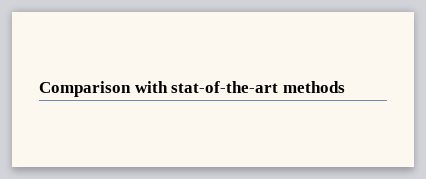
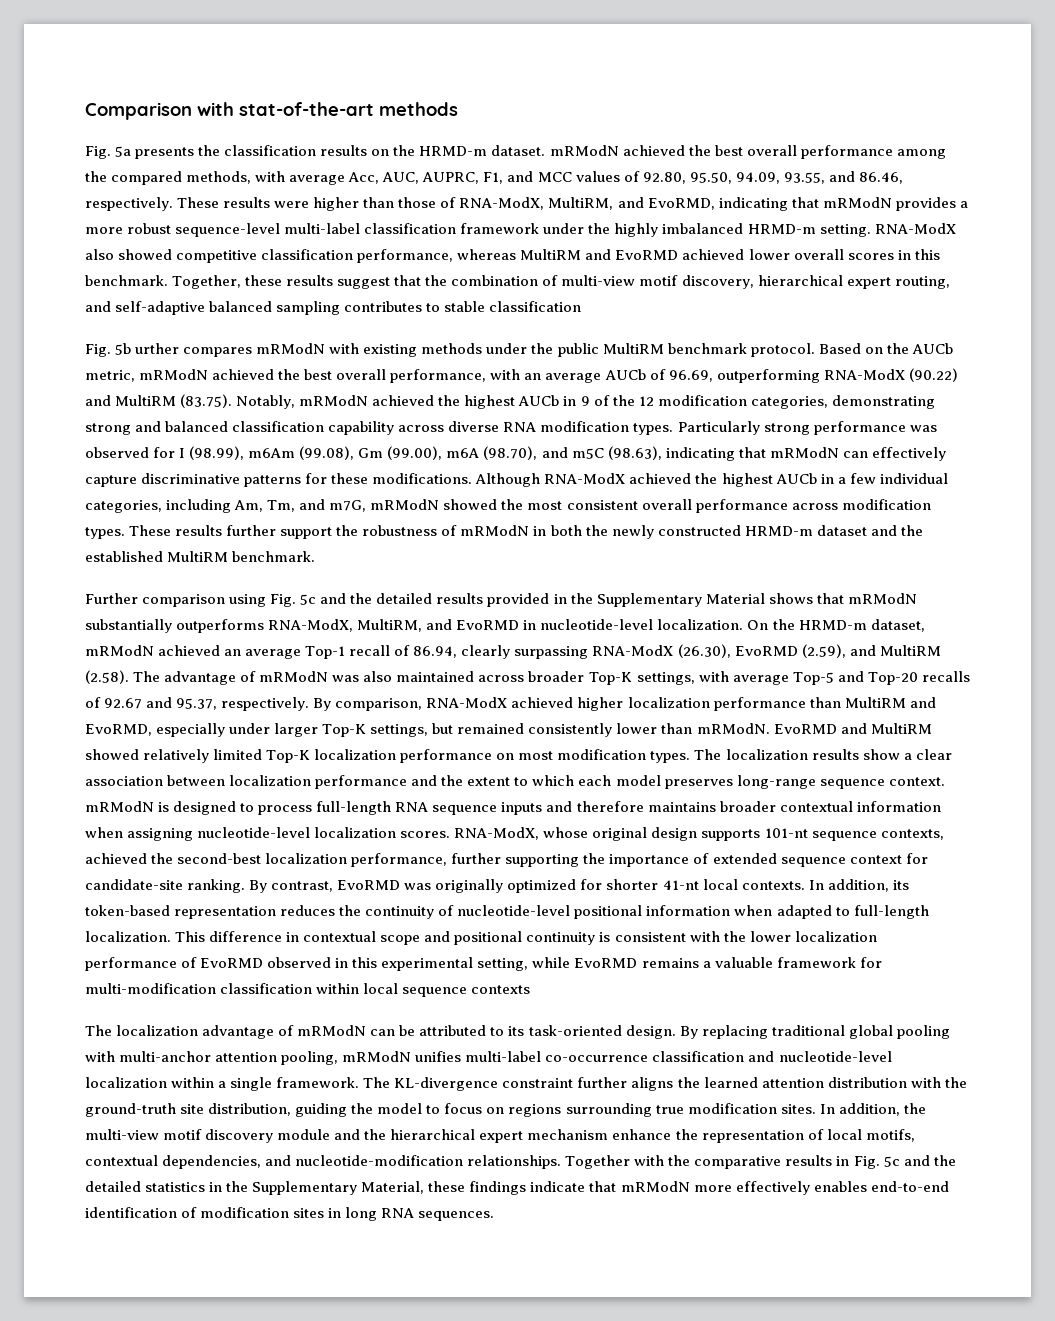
+ Fig. 5a presents the classification results on the HRMD-m dataset. mRModN achieved the best overall performance among the compared methods, with average Acc, AUC, AUPRC, F1, and MCC values of 92.80, 95.50, 94.09, 93.55, and 86.46, respectively. These results were higher than those of RNA-ModX, MultiRM, and EvoRMD, indicating that mRModN provides a more robust sequence-level multi-label classification framework under the highly imbalanced HRMD-m setting. RNA-ModX also showed competitive classification performance, whereas MultiRM and EvoRMD achieved lower overall scores in this benchmark. Together, these results suggest that the combination of multi-view motif discovery, hierarchical expert routing, and self-adaptive balanced sampling contributes to stable classification
+ Fig. 5b urther compares mRModN with existing methods under the public MultiRM benchmark protocol. Based on the AUCb metric, mRModN achieved the best overall performance, with an average AUCb of 96.69, outperforming RNA-ModX (90.22) and MultiRM (83.75). Notably, mRModN achieved the highest AUCb in 9 of the 12 modification categories, demonstrating strong and balanced classification capability across diverse RNA modification types. Particularly strong performance was observed for I (98.99), m6Am (99.08), Gm (99.00), m6A (98.70), and m5C (98.63), indicating that mRModN can effectively capture discriminative patterns for these modifications. Although RNA-ModX achieved the highest AUCb in a few individual categories, including Am, Tm, and m7G, mRModN showed the most consistent overall performance across modification types. These results further support the robustness of mRModN in both the newly constructed HRMD-m dataset and the established MultiRM benchmark.
+ Further comparison using Fig. 5c and the detailed results provided in the Supplementary Material shows that mRModN substantially outperforms RNA-ModX, MultiRM, and EvoRMD in nucleotide-level localization. On the HRMD-m dataset, mRModN achieved an average Top-1 recall of 86.94, clearly surpassing RNA-ModX (26.30), EvoRMD (2.59), and MultiRM (2.58). The advantage of mRModN was also maintained across broader Top-K settings, with average Top-5 and Top-20 recalls of 92.67 and 95.37, respectively. By comparison, RNA-ModX achieved higher localization performance than MultiRM and EvoRMD, especially under larger Top-K settings, but remained consistently lower than mRModN. EvoRMD and MultiRM showed relatively limited Top-K localization performance on most modification types. The localization results show a clear association between localization performance and the extent to which each model preserves long-range sequence context. mRModN is designed to process full-length RNA sequence inputs and therefore maintains broader contextual information when assigning nucleotide-level localization scores. RNA-ModX, whose original design supports 101-nt sequence contexts, achieved the second-best localization performance, further supporting the importance of extended sequence context for candidate-site ranking. By contrast, EvoRMD was originally optimized for shorter 41-nt local contexts. In addition, its token-based representation reduces the continuity of nucleotide-level positional information when adapted to full-length localization. This difference in contextual scope and positional continuity is consistent with the lower localization performance of EvoRMD observed in this experimental setting, while EvoRMD remains a valuable framework for multi-modification classification within local sequence contexts
+ The localization advantage of mRModN can be attributed to its task-oriented design. By replacing traditional global pooling with multi-anchor attention pooling, mRModN unifies multi-label co-occurrence classification and nucleotide-level localization within a single framework. The KL-divergence constraint further aligns the learned attention distribution with the ground-truth site distribution, guiding the model to focus on regions surrounding true modification sites. In addition, the multi-view motif discovery module and the hierarchical expert mechanism enhance the representation of local motifs, contextual dependencies, and nucleotide-modification relationships. Together with the comparative results in Fig. 5c and the detailed statistics in the Supplementary Material, these findings indicate that mRModN more effectively enables end-to-end identification of modification sites in long RNA sequences.

